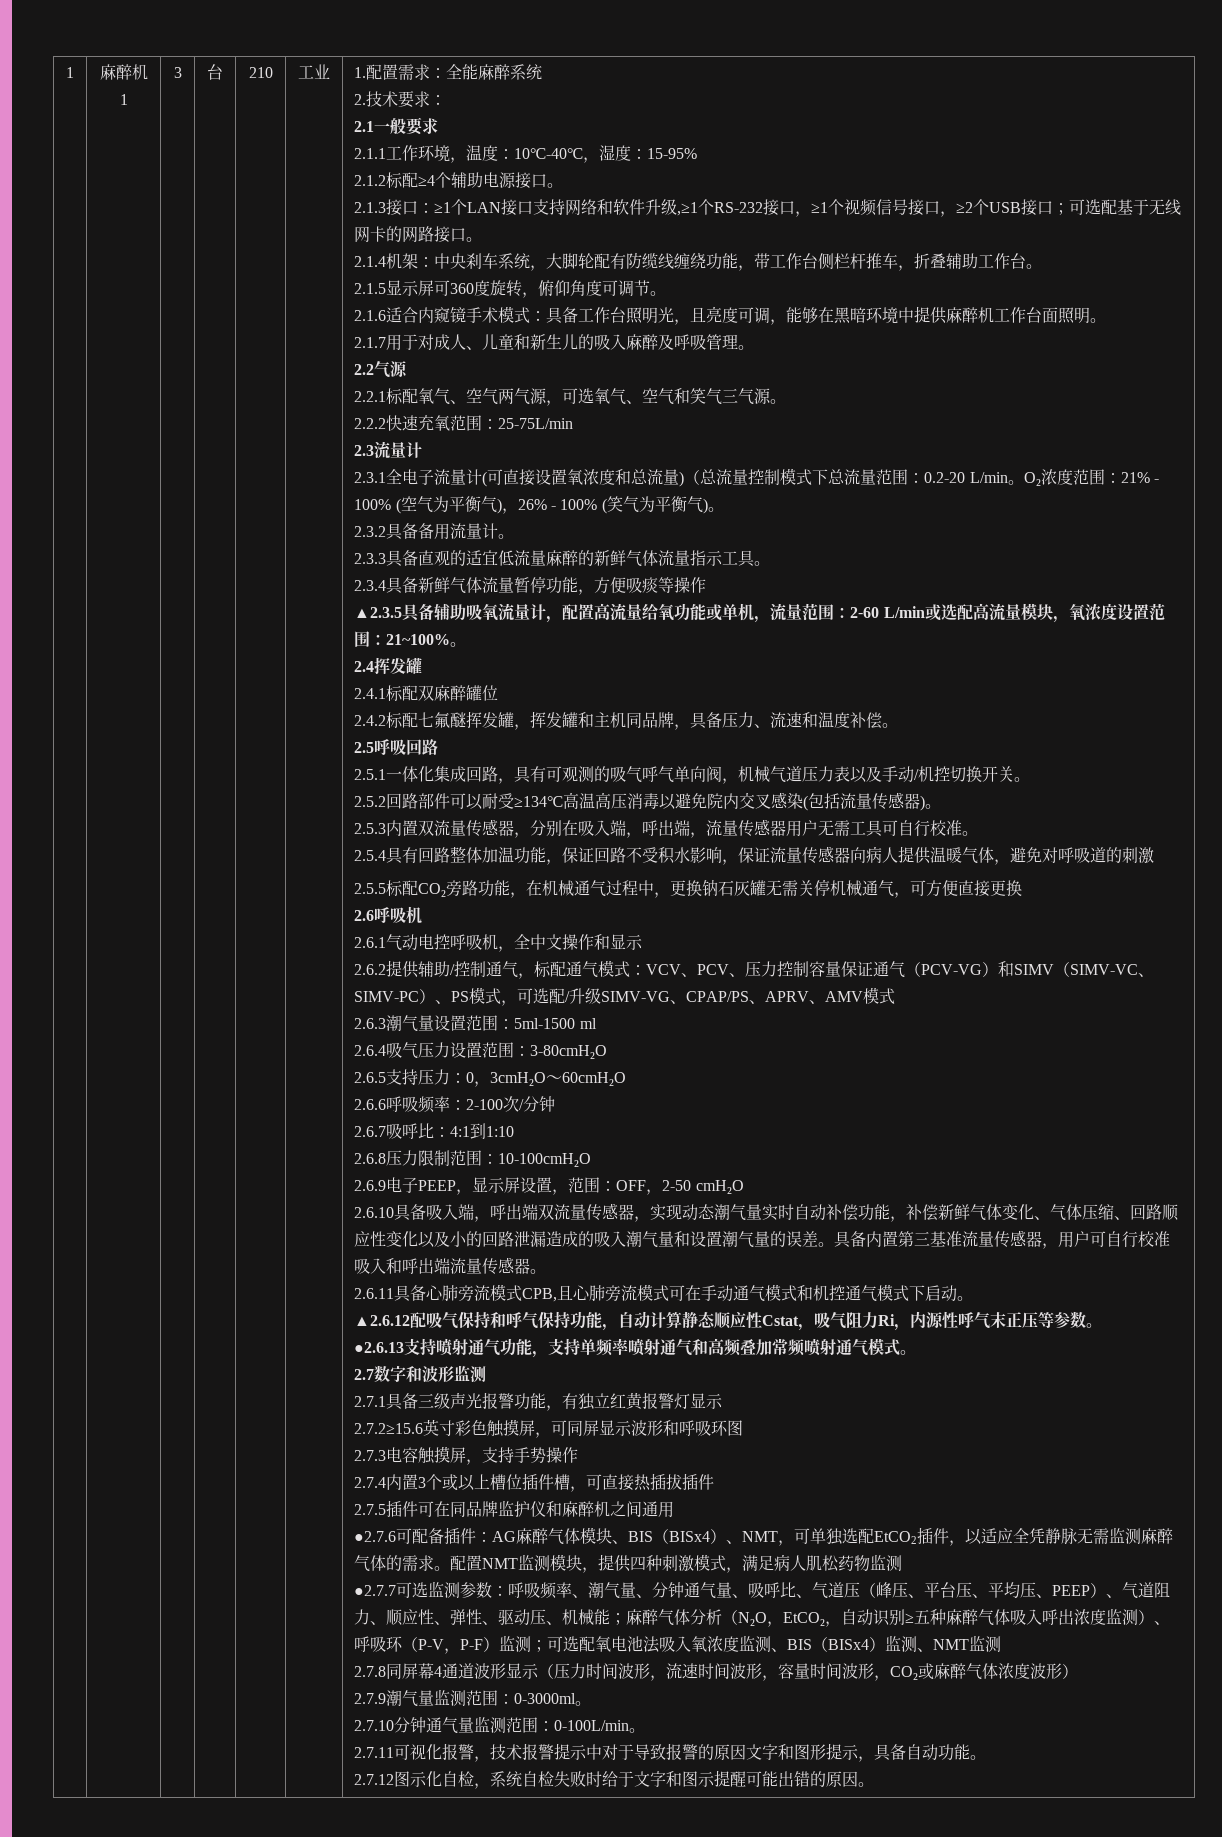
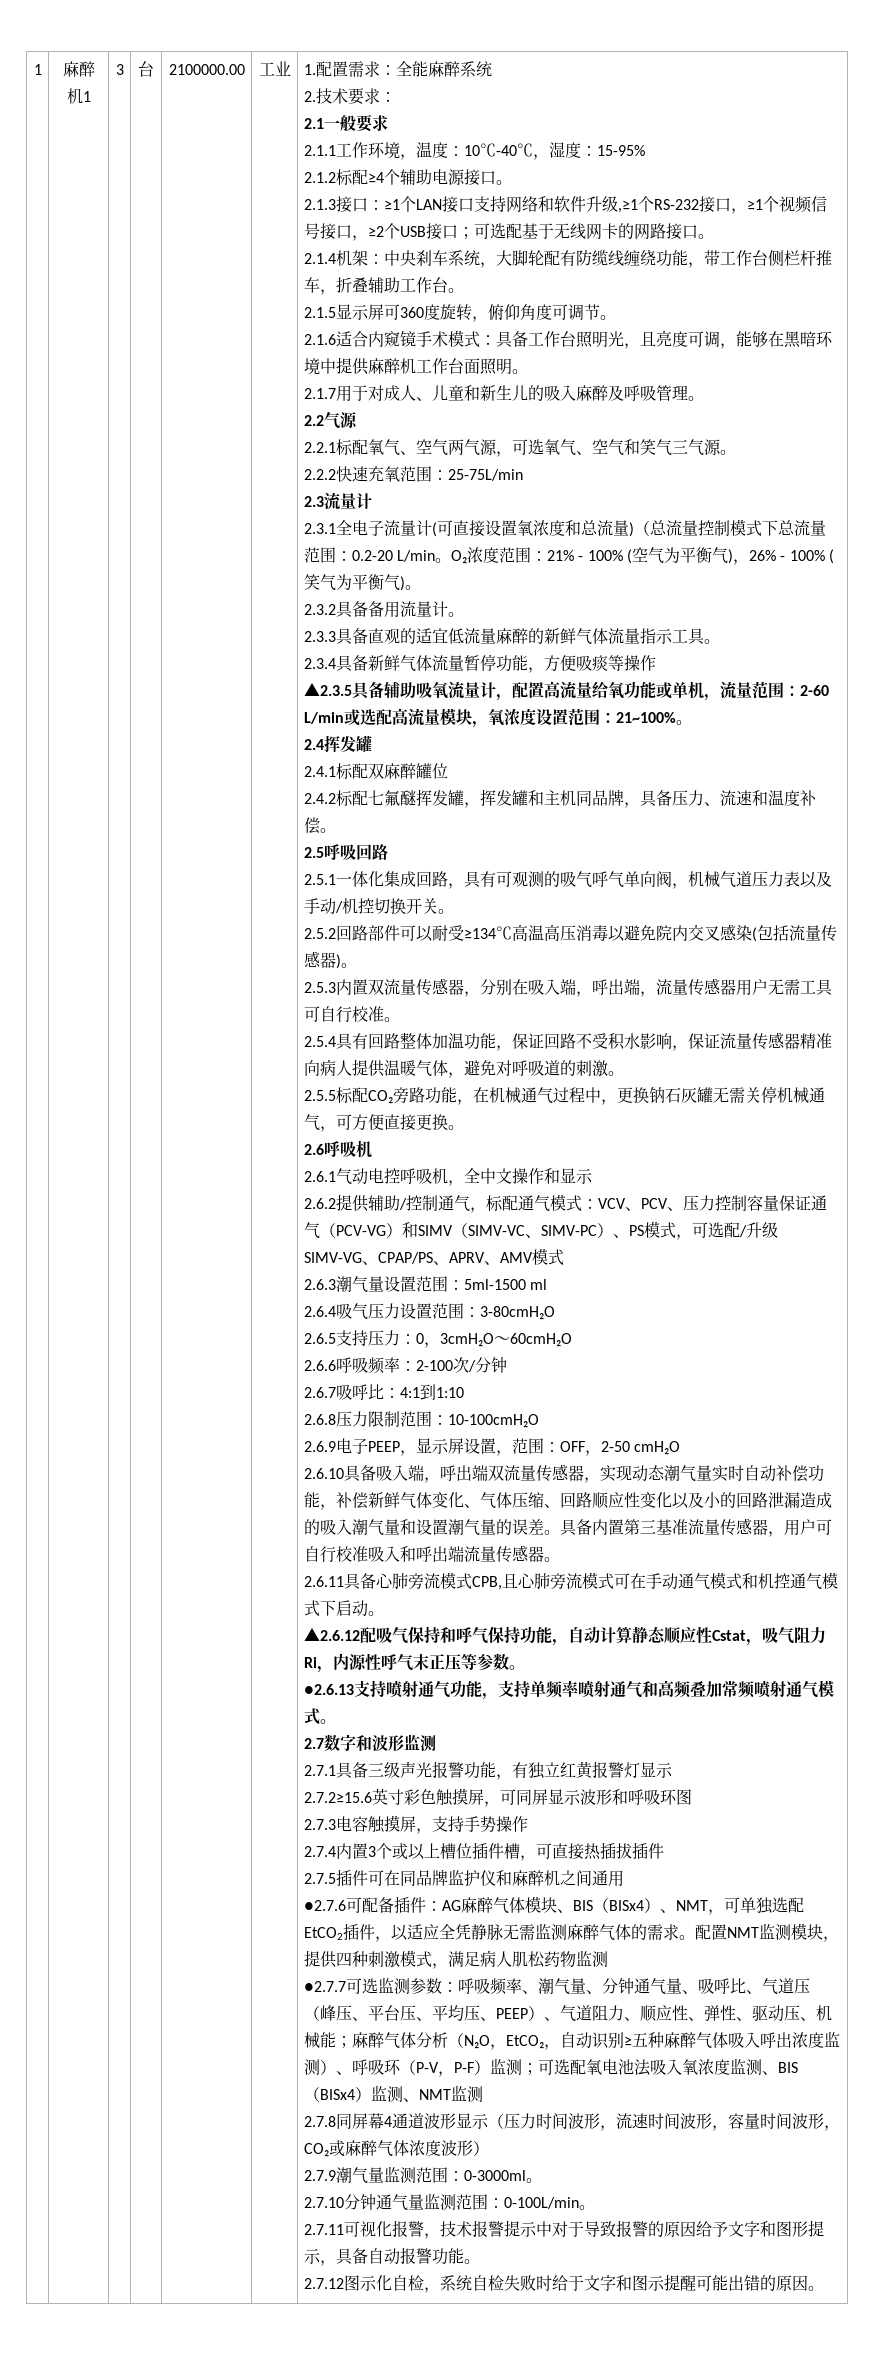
- 210
+ 2100000.00
- 2.5.4具有回路整体加温功能，保证回路不受积水影响，保证流量传感器向病人提供温暖气体，避免对呼吸道的刺激
+ 2.5.4具有回路整体加温功能，保证回路不受积水影响，保证流量传感器精准向病人提供温暖气体，避免对呼吸道的刺激。
- 2.5.5标配CO₂旁路功能，在机械通气过程中，更换钠石灰罐无需关停机械通气，可方便直接更换
+ 2.5.5标配CO₂旁路功能，在机械通气过程中，更换钠石灰罐无需关停机械通气，可方便直接更换。
- 2.7.11可视化报警，技术报警提示中对于导致报警的原因文字和图形提示，具备自动功能。
+ 2.7.11可视化报警，技术报警提示中对于导致报警的原因给予文字和图形提示，具备自动报警功能。

